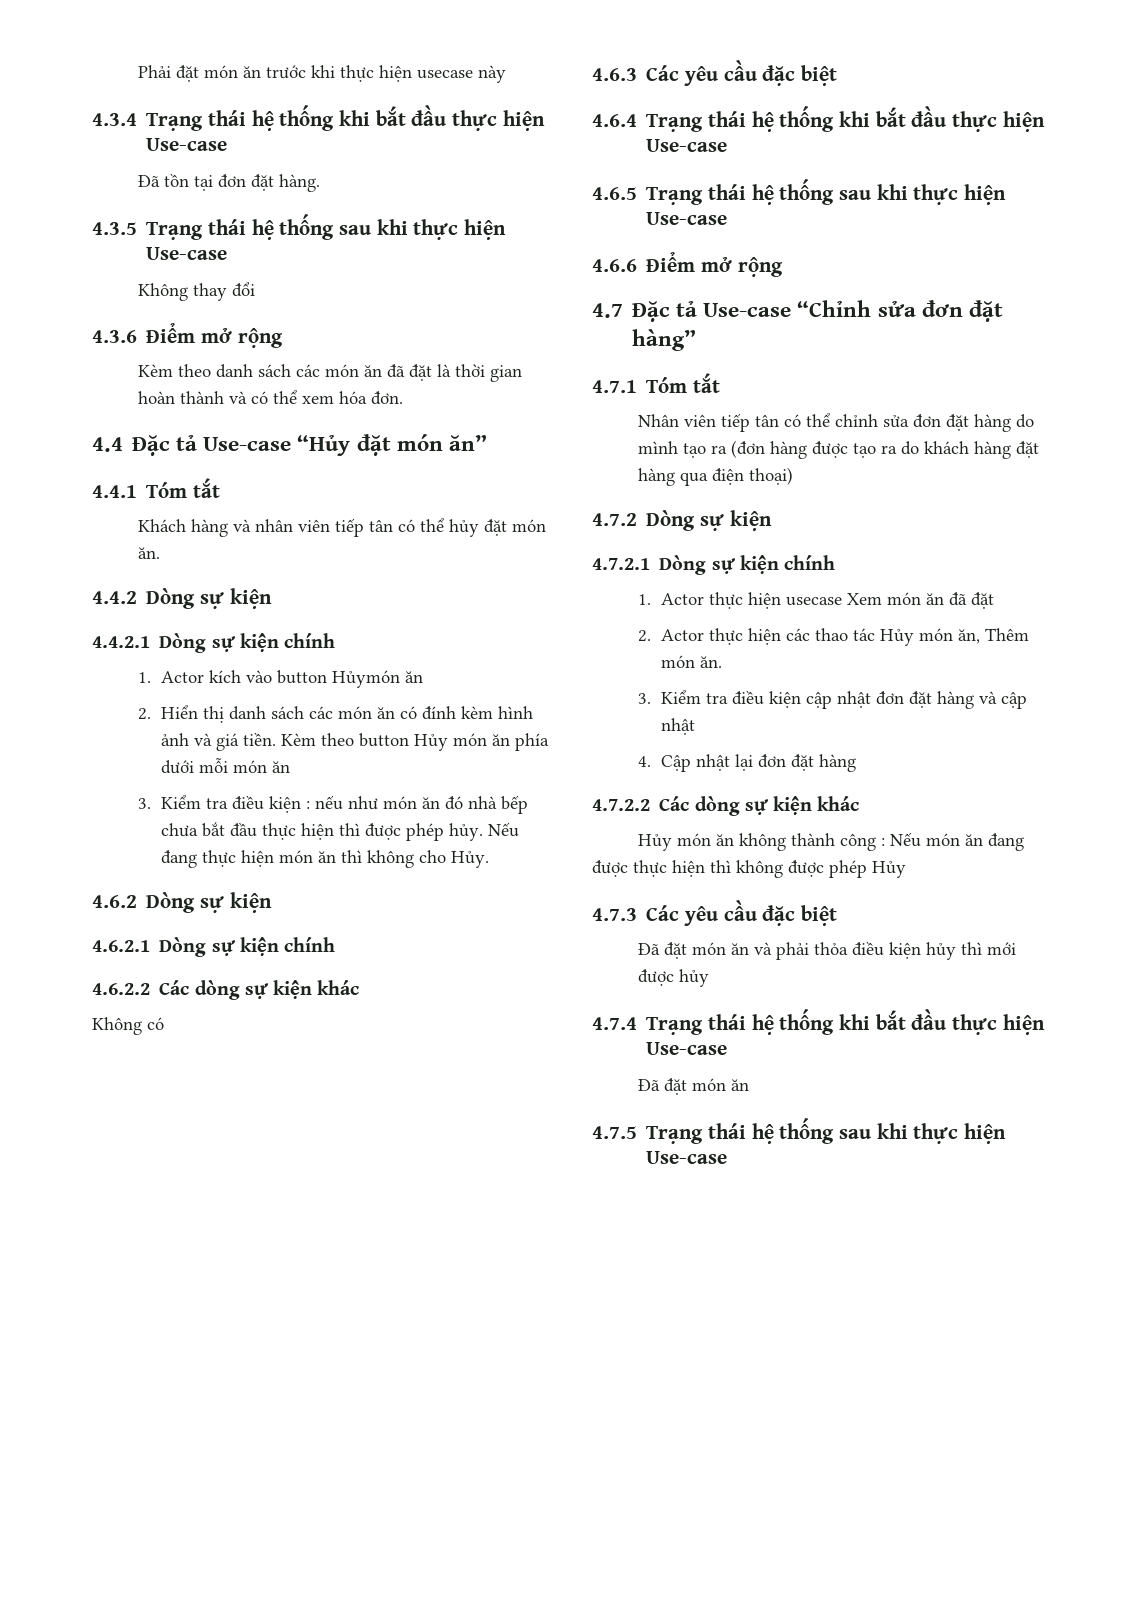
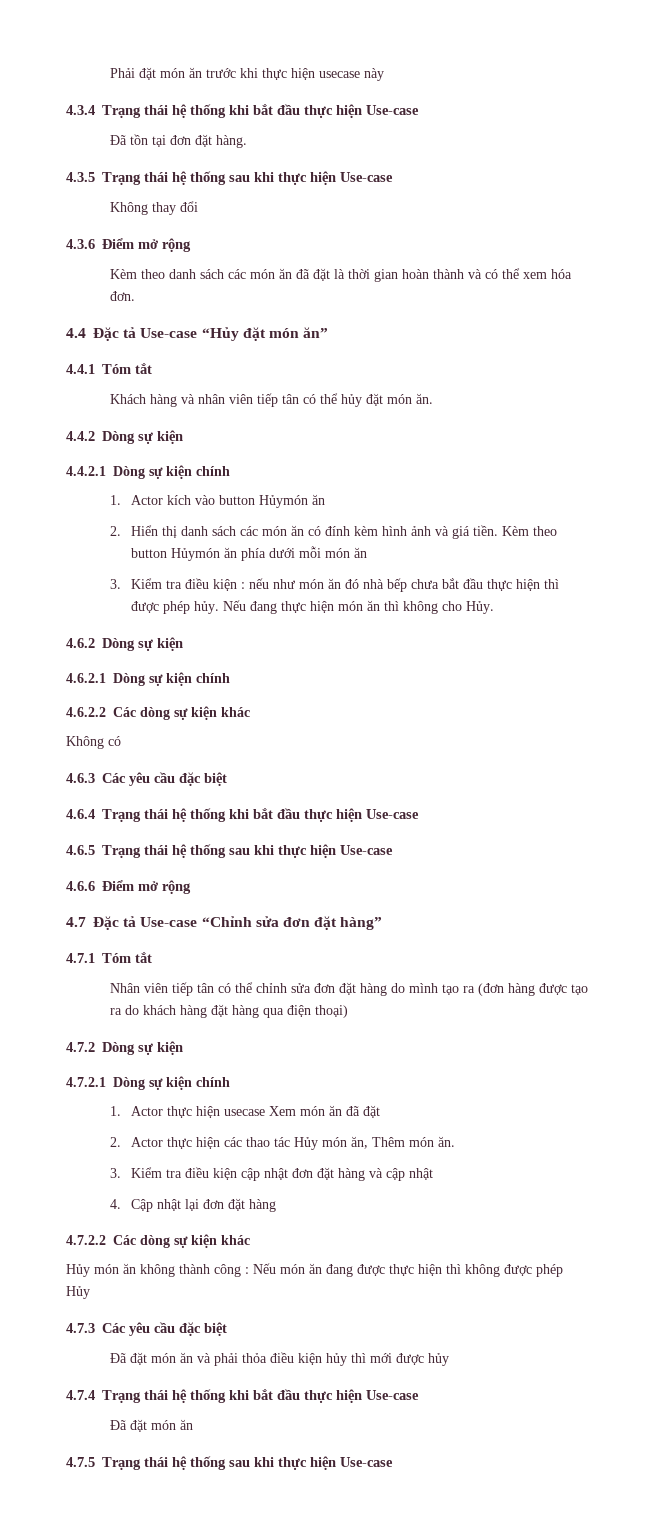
- Kèm theo button Hủy món ăn phía dưới mỗi món ăn
+ Kèm theo button Hủymón ăn phía dưới mỗi món ăn

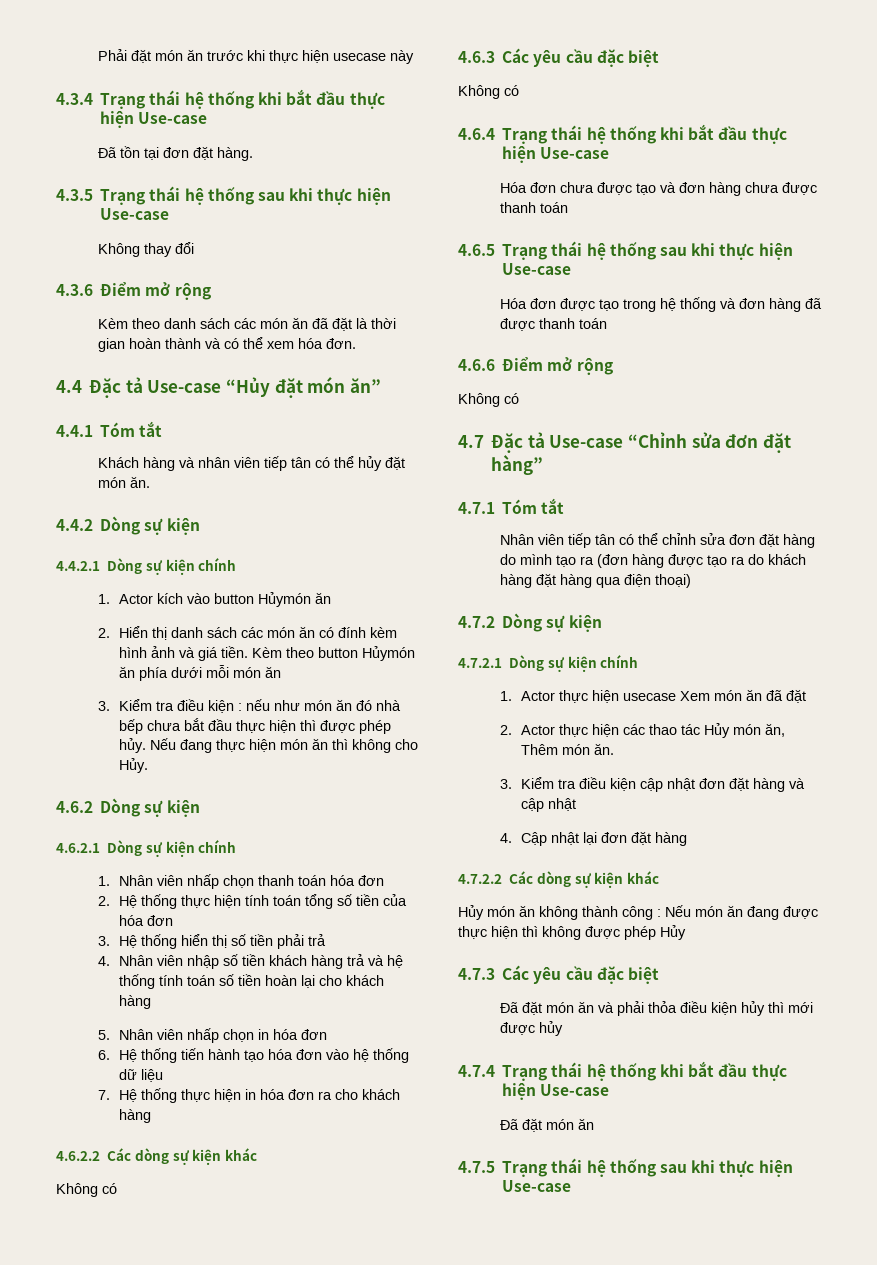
+ 1. Nhân viên nhấp chọn thanh toán hóa đơn
+ 2. Hệ thống thực hiện tính toán tổng số tiền của hóa đơn
+ 3. Hệ thống hiển thị số tiền phải trả
+ 4. Nhân viên nhập số tiền khách hàng trả và hệ thống tính toán số tiền hoàn lại cho khách hàng
+ 5. Nhân viên nhấp chọn in hóa đơn
+ 6. Hệ thống tiến hành tạo hóa đơn vào hệ thống dữ liệu
+ 7. Hệ thống thực hiện in hóa đơn ra cho khách hàng
  4.6.3 Các yêu cầu đặc biệt
+ Không có
+ Hóa đơn chưa được tạo và đơn hàng chưa được thanh toán
+ Hóa đơn được tạo trong hệ thống và đơn hàng đã được thanh toán
  4.6.6 Điểm mở rộng
+ Không có

